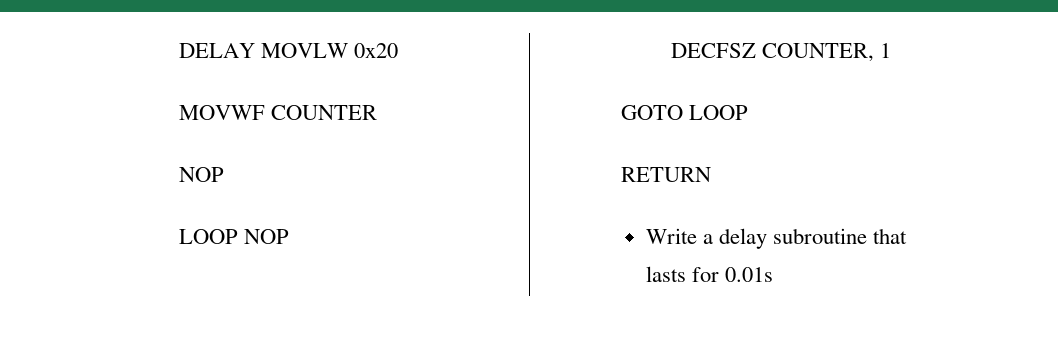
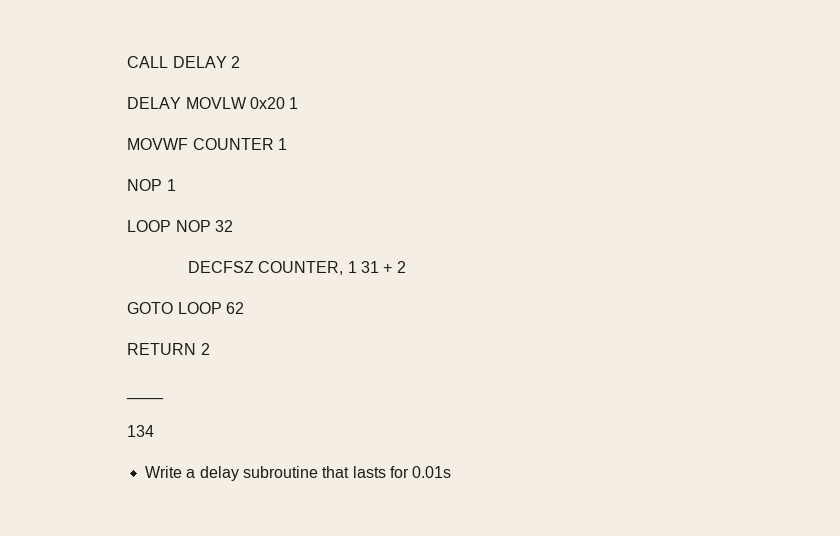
+ CALL DELAY 2
- DELAY MOVLW 0x20
+ DELAY MOVLW 0x20 1
- MOVWF COUNTER
- NOP
+ MOVWF COUNTER 1
+ NOP 1
- LOOP NOP
+ LOOP NOP 32
- DECFSZ COUNTER, 1
+ DECFSZ COUNTER, 1 31 + 2
- GOTO LOOP
+ GOTO LOOP 62
- RETURN
+ RETURN 2
+ ____
+ 134

